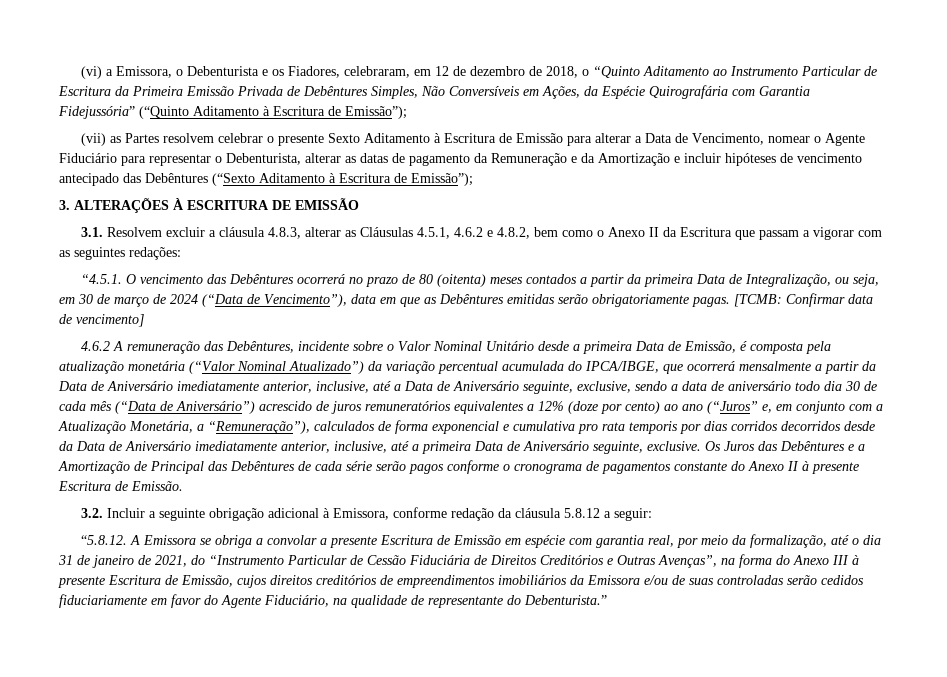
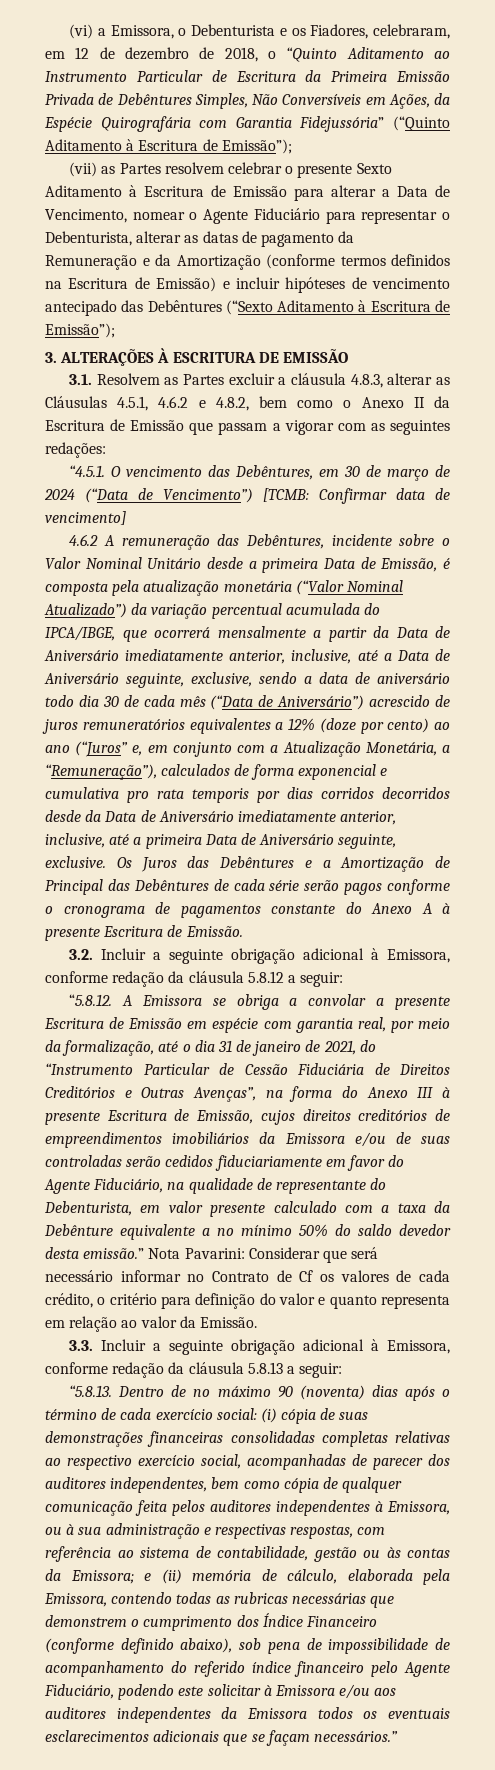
- (vii) as Partes resolvem celebrar o presente Sexto Aditamento à Escritura de Emissão para alterar a Data de Vencimento, nomear o Agente Fiduciário para representar o Debenturista, alterar as datas de pagamento da Remuneração e da Amortização e incluir hipóteses de vencimento antecipado das Debêntures (“Sexto Aditamento à Escritura de Emissão”);
+ (vii) as Partes resolvem celebrar o presente Sexto Aditamento à Escritura de Emissão para alterar a Data de Vencimento, nomear o Agente Fiduciário para representar o Debenturista, alterar as datas de pagamento da Remuneração e da Amortização (conforme termos definidos na Escritura de Emissão) e incluir hipóteses de vencimento antecipado das Debêntures (“Sexto Aditamento à Escritura de Emissão”);
- 3.1. Resolvem excluir a cláusula 4.8.3, alterar as Cláusulas 4.5.1, 4.6.2 e 4.8.2, bem como o Anexo II da Escritura que passam a vigorar com as seguintes redações:
+ 3.1. Resolvem as Partes excluir a cláusula 4.8.3, alterar as Cláusulas 4.5.1, 4.6.2 e 4.8.2, bem como o Anexo II da Escritura de Emissão que passam a vigorar com as seguintes redações:
- “4.5.1. O vencimento das Debêntures ocorrerá no prazo de 80 (oitenta) meses contados a partir da primeira Data de Integralização, ou seja, em 30 de março de 2024 (“Data de Vencimento”), data em que as Debêntures emitidas serão obrigatoriamente pagas. [TCMB: Confirmar data de vencimento]
+ “4.5.1. O vencimento das Debêntures, em 30 de março de 2024 (“Data de Vencimento”) [TCMB: Confirmar data de vencimento]
- Os Juros das Debêntures e a Amortização de Principal das Debêntures de cada série serão pagos conforme o cronograma de pagamentos constante do Anexo II à presente Escritura de Emissão.
+ Os Juros das Debêntures e a Amortização de Principal das Debêntures de cada série serão pagos conforme o cronograma de pagamentos constante do Anexo A à presente Escritura de Emissão.
- “5.8.12. A Emissora se obriga a convolar a presente Escritura de Emissão em espécie com garantia real, por meio da formalização, até o dia 31 de janeiro de 2021, do “Instrumento Particular de Cessão Fiduciária de Direitos Creditórios e Outras Avenças”, na forma do Anexo III à presente Escritura de Emissão, cujos direitos creditórios de empreendimentos imobiliários da Emissora e/ou de suas controladas serão cedidos fiduciariamente em favor do Agente Fiduciário, na qualidade de representante do Debenturista.”
+ “5.8.12. A Emissora se obriga a convolar a presente Escritura de Emissão em espécie com garantia real, por meio da formalização, até o dia 31 de janeiro de 2021, do “Instrumento Particular de Cessão Fiduciária de Direitos Creditórios e Outras Avenças”, na forma do Anexo III à presente Escritura de Emissão, cujos direitos creditórios de empreendimentos imobiliários da Emissora e/ou de suas controladas serão cedidos fiduciariamente em favor do Agente Fiduciário, na qualidade de representante do Debenturista, em valor presente calculado com a taxa da Debênture equivalente a no mínimo 50% do saldo devedor desta emissão.” Nota Pavarini: Considerar que será necessário informar no Contrato de Cf os valores de cada crédito, o critério para definição do valor e quanto representa em relação ao valor da Emissão.
+ 3.3. Incluir a seguinte obrigação adicional à Emissora, conforme redação da cláusula 5.8.13 a seguir:
+ “5.8.13. Dentro de no máximo 90 (noventa) dias após o término de cada exercício social: (i) cópia de suas demonstrações financeiras consolidadas completas relativas ao respectivo exercício social, acompanhadas de parecer dos auditores independentes, bem como cópia de qualquer comunicação feita pelos auditores independentes à Emissora, ou à sua administração e respectivas respostas, com referência ao sistema de contabilidade, gestão ou às contas da Emissora; e (ii) memória de cálculo, elaborada pela Emissora, contendo todas as rubricas necessárias que demonstrem o cumprimento dos Índice Financeiro (conforme definido abaixo), sob pena de impossibilidade de acompanhamento do referido índice financeiro pelo Agente Fiduciário, podendo este solicitar à Emissora e/ou aos auditores independentes da Emissora todos os eventuais esclarecimentos adicionais que se façam necessários.”

